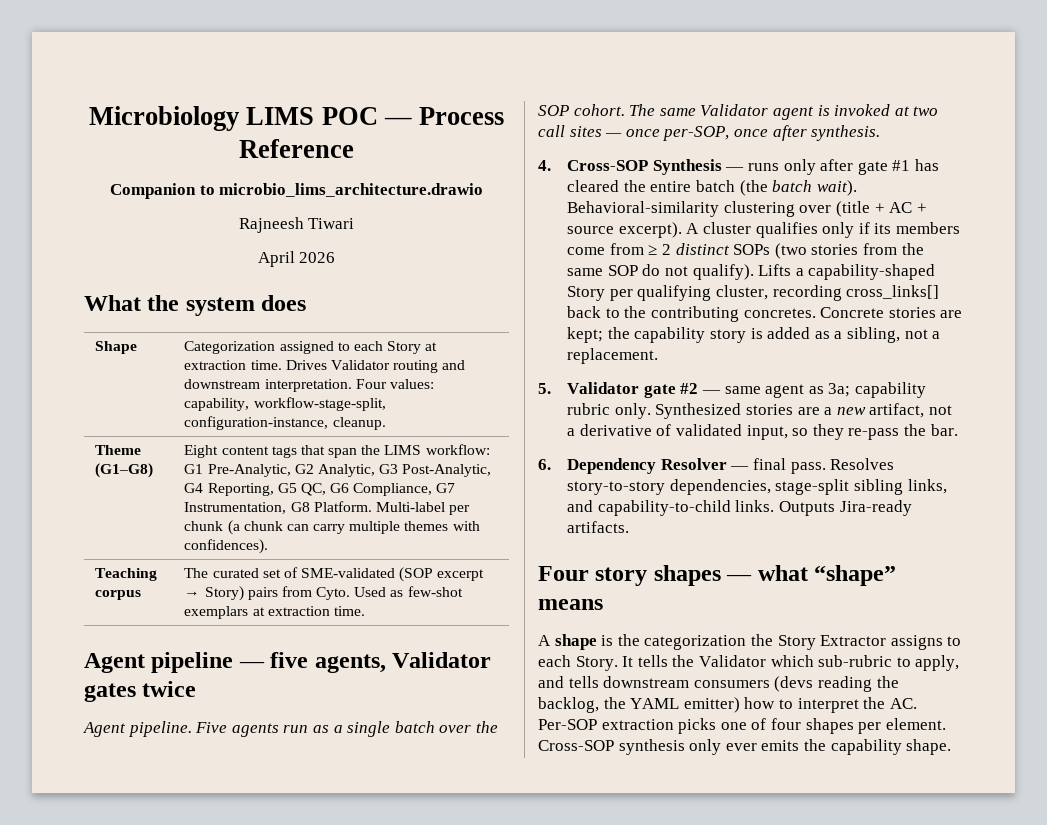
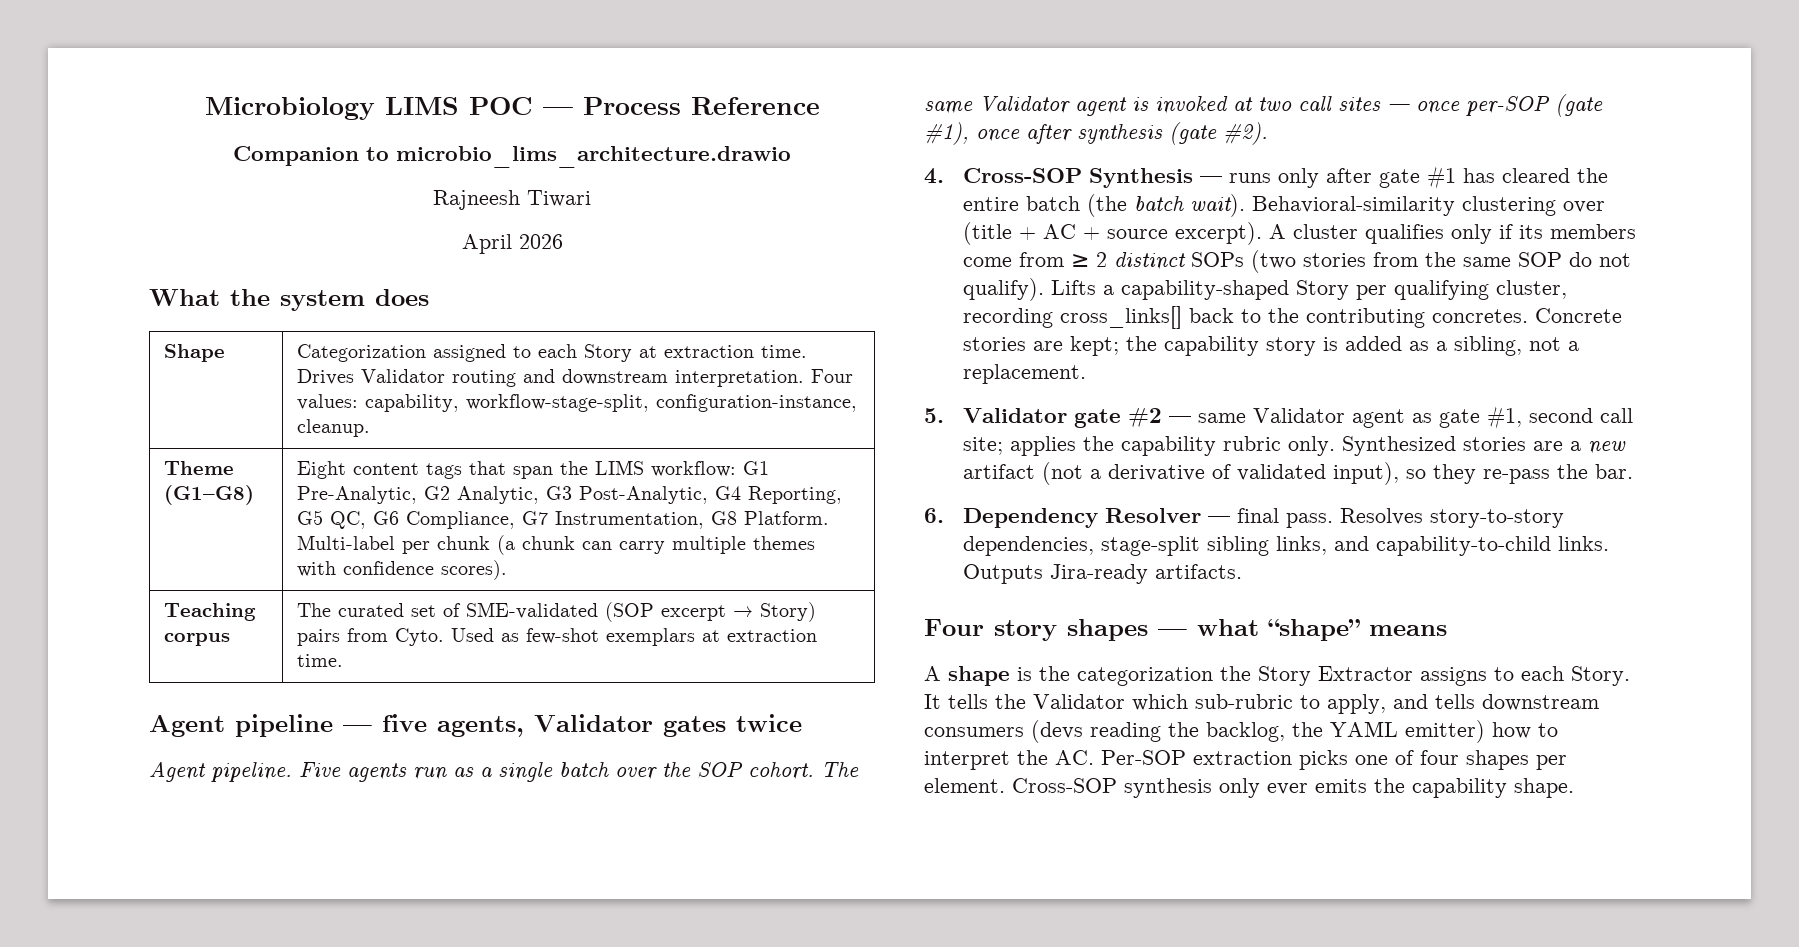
- Theme (G1–G8) | Eight content tags that span the LIMS workflow: G1 Pre-Analytic, G2 Analytic, G3 Post-Analytic, G4 Reporting, G5 QC, G6 Compliance, G7 Instrumentation, G8 Platform. Multi-label per chunk (a chunk can carry multiple themes with confidences).
+ Theme (G1–G8) | Eight content tags that span the LIMS workflow: G1 Pre-Analytic, G2 Analytic, G3 Post-Analytic, G4 Reporting, G5 QC, G6 Compliance, G7 Instrumentation, G8 Platform. Multi-label per chunk (a chunk can carry multiple themes with confidence scores).
- The same Validator agent is invoked at two call sites — once per-SOP, once after synthesis.
+ The same Validator agent is invoked at two call sites — once per-SOP (gate #1), once after synthesis (gate #2).
- 5. Validator gate #2 — same agent as 3a; capability rubric only.
+ 5. Validator gate #2 — same Validator agent as gate #1, second call site; applies the capability rubric only.
- Synthesized stories are a new artifact, not a derivative of validated input, so they re-pass the bar.
+ Synthesized stories are a new artifact (not a derivative of validated input), so they re-pass the bar.

